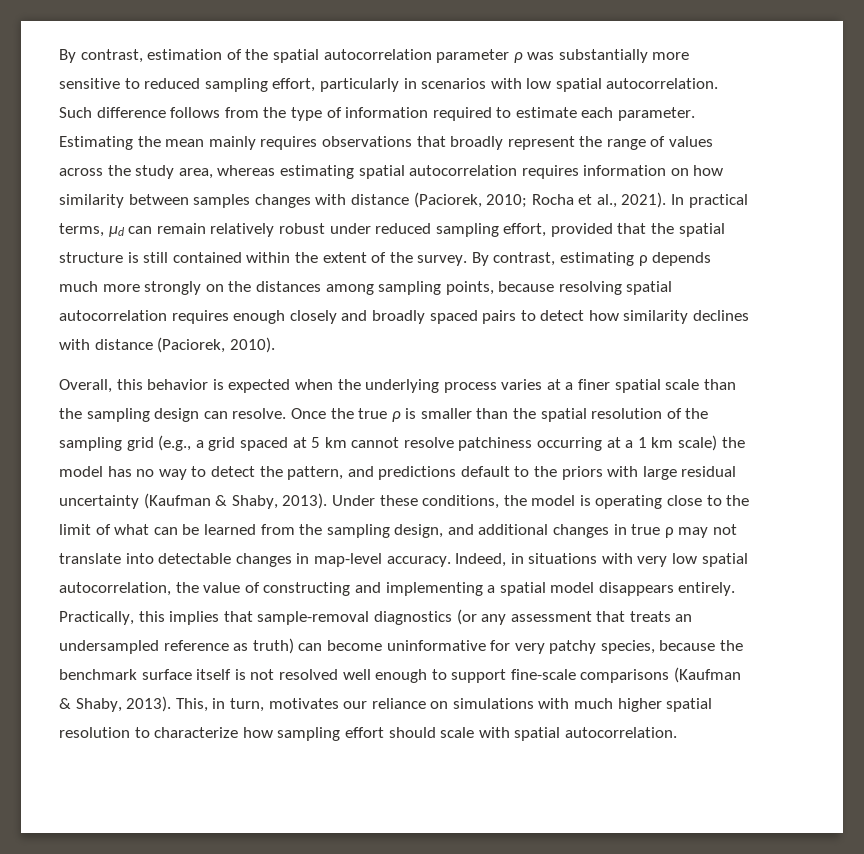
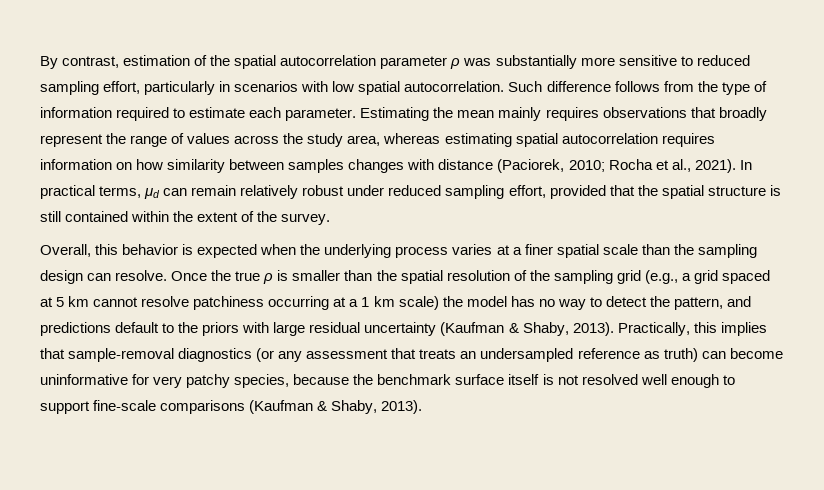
- By contrast, estimating ρ depends much more strongly on the distances among sampling points, because resolving spatial autocorrelation requires enough closely and broadly spaced pairs to detect how similarity declines with distance (Paciorek, 2010).
- Under these conditions, the model is operating close to the limit of what can be learned from the sampling design, and additional changes in true ρ may not translate into detectable changes in map-level accuracy. Indeed, in situations with very low spatial autocorrelation, the value of constructing and implementing a spatial model disappears entirely.
- This, in turn, motivates our reliance on simulations with much higher spatial resolution to characterize how sampling effort should scale with spatial autocorrelation.

